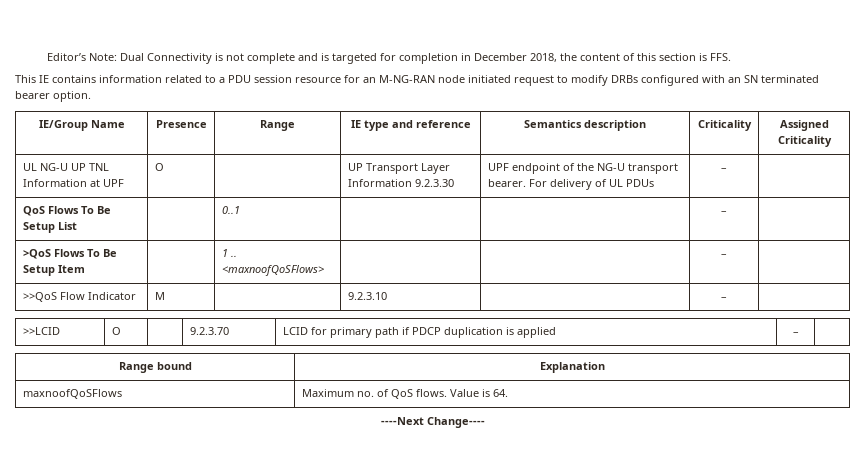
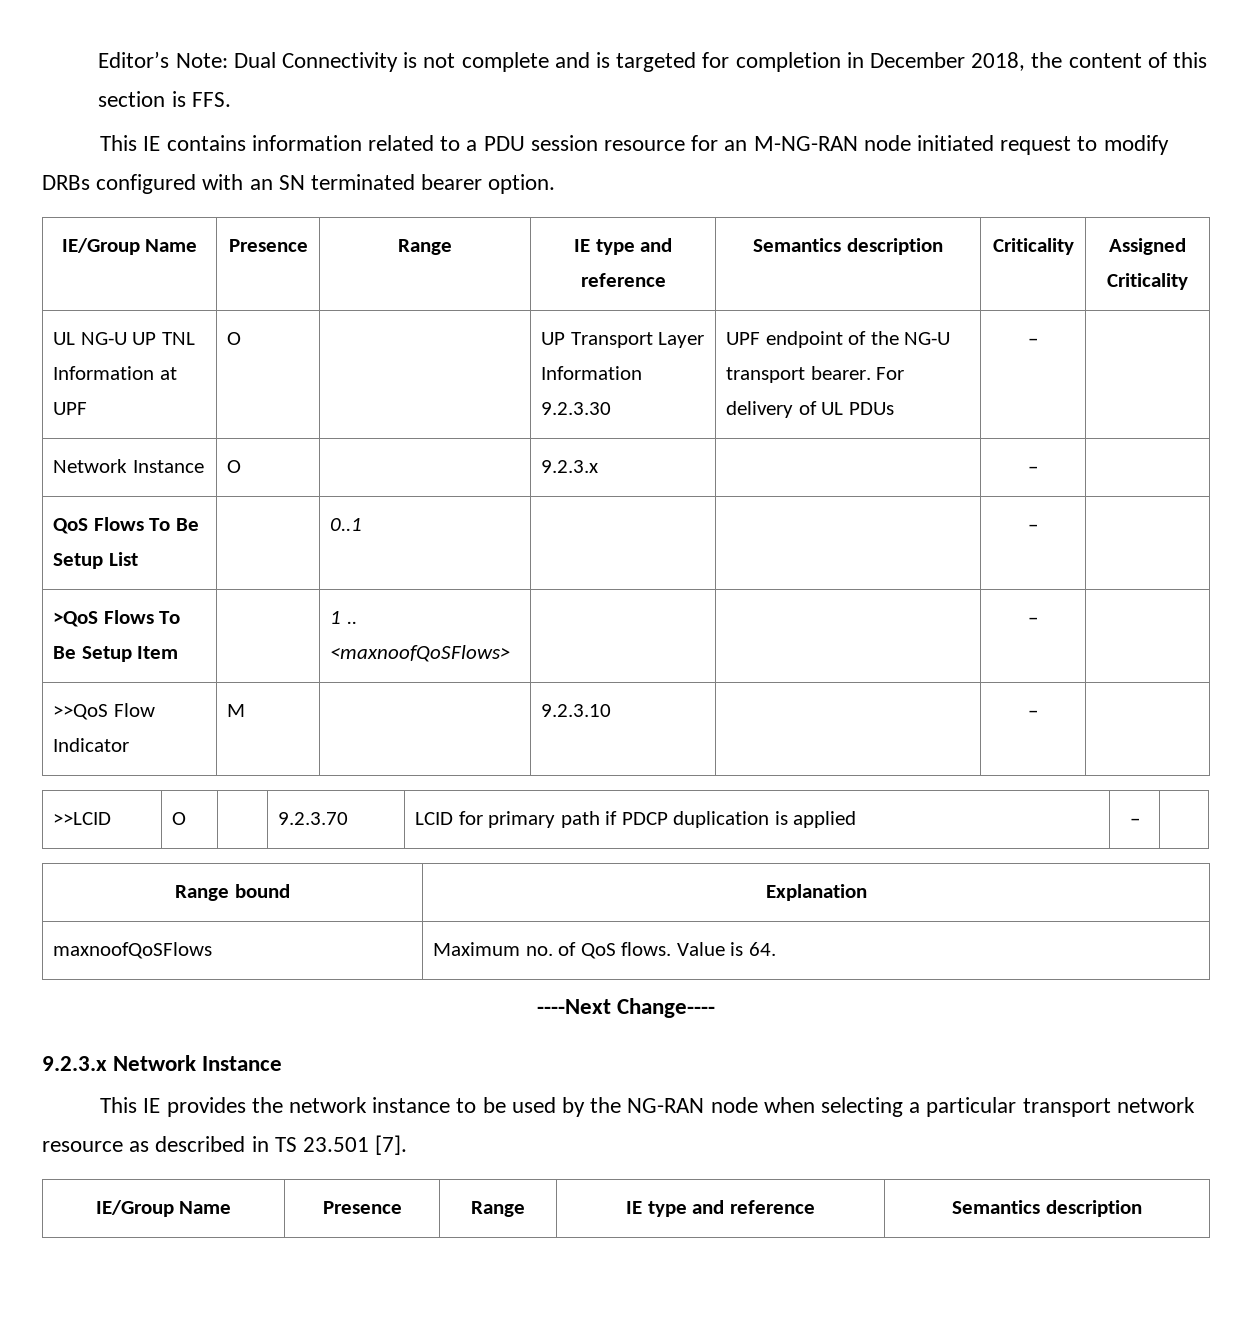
+ Network Instance | O | | 9.2.3.x | | – |
+ 9.2.3.x Network Instance
+ This IE provides the network instance to be used by the NG-RAN node when selecting a particular transport network resource as described in TS 23.501 [7].
+ IE/Group Name | Presence | Range | IE type and reference | Semantics description

